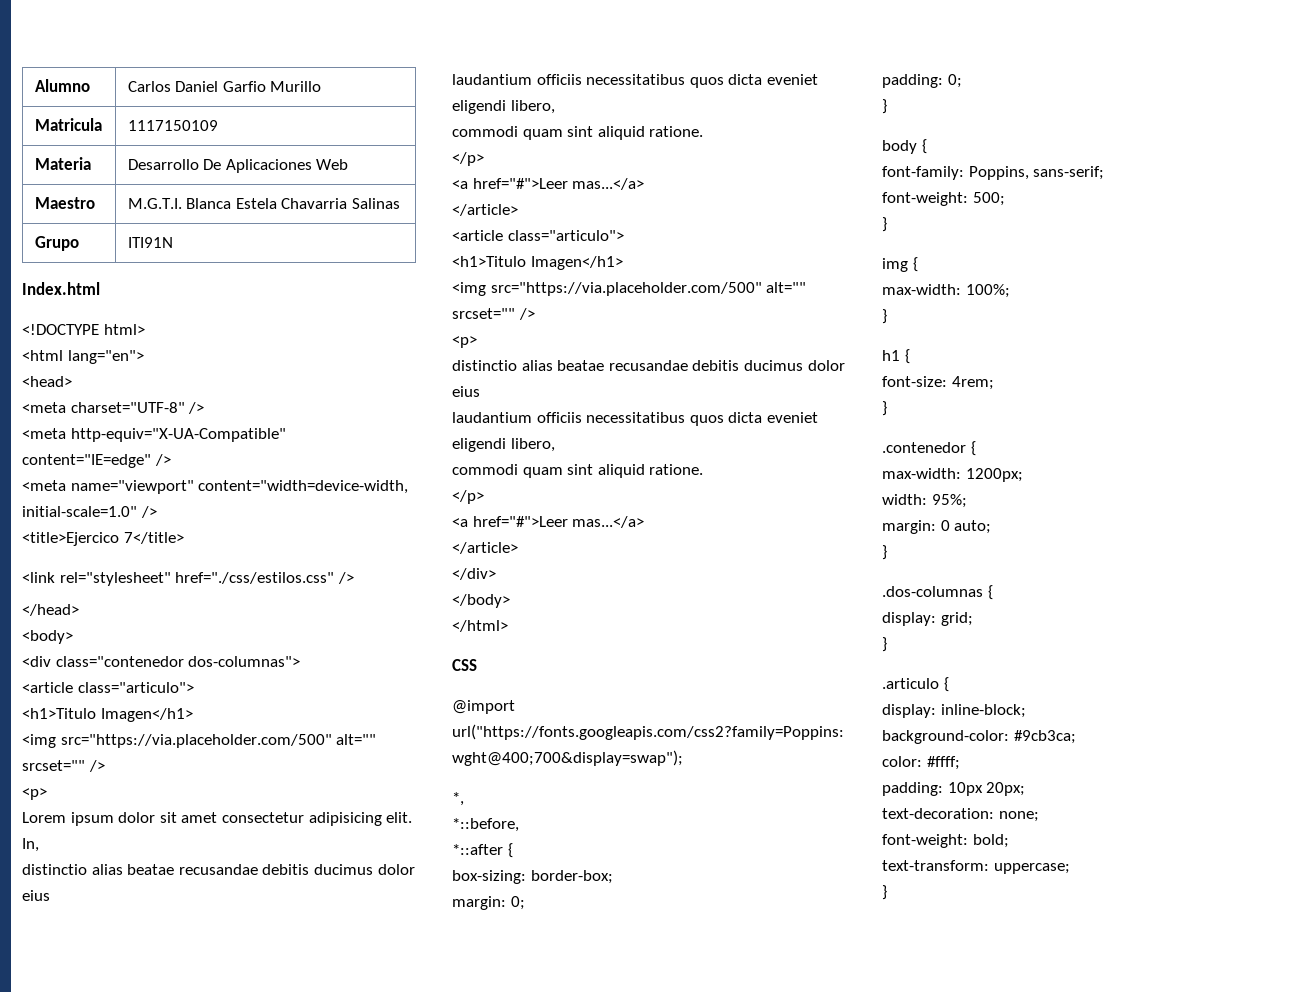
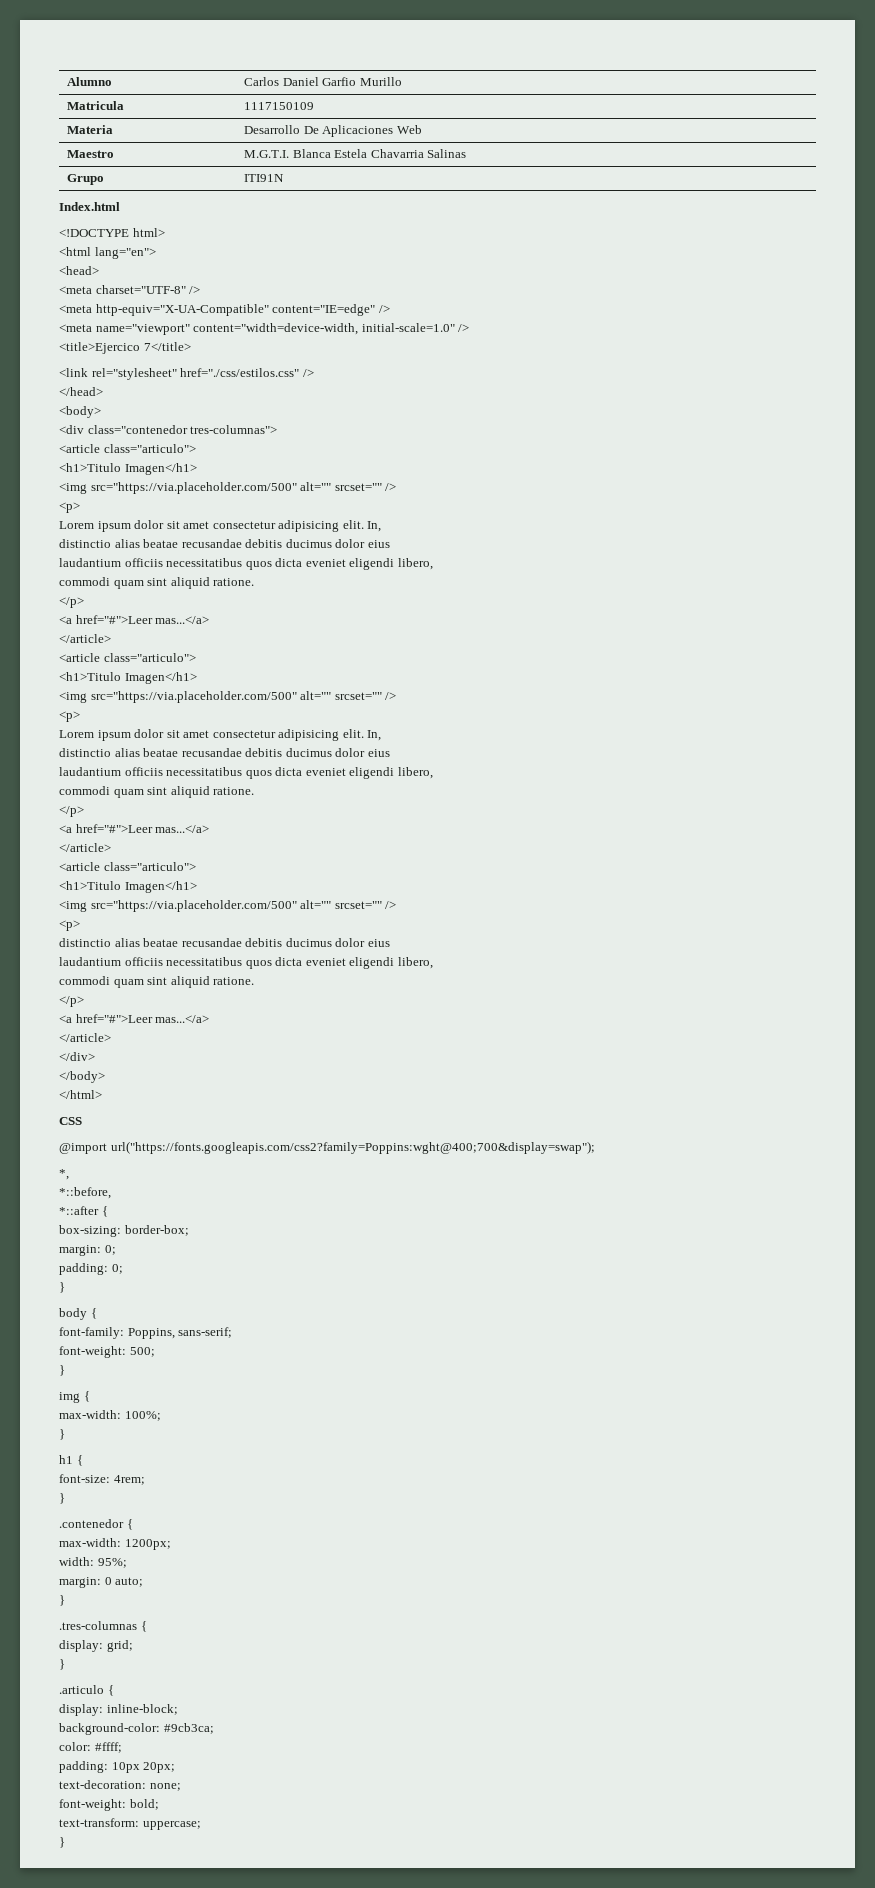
- <div class="contenedor dos-columnas">
+ <div class="contenedor tres-columnas">
+ <article class="articulo">
+ <h1>Titulo Imagen</h1>
+ <img src="https://via.placeholder.com/500" alt="" srcset="" />
+ <p>
+ Lorem ipsum dolor sit amet consectetur adipisicing elit. In,
+ distinctio alias beatae recusandae debitis ducimus dolor eius
+ laudantium officiis necessitatibus quos dicta eveniet eligendi libero,
+ commodi quam sint aliquid ratione.
+ </p>
+ <a href="#">Leer mas...</a>
+ </article>
- .dos-columnas {
+ .tres-columnas {

